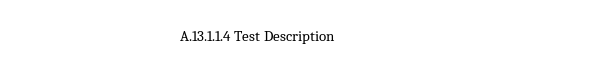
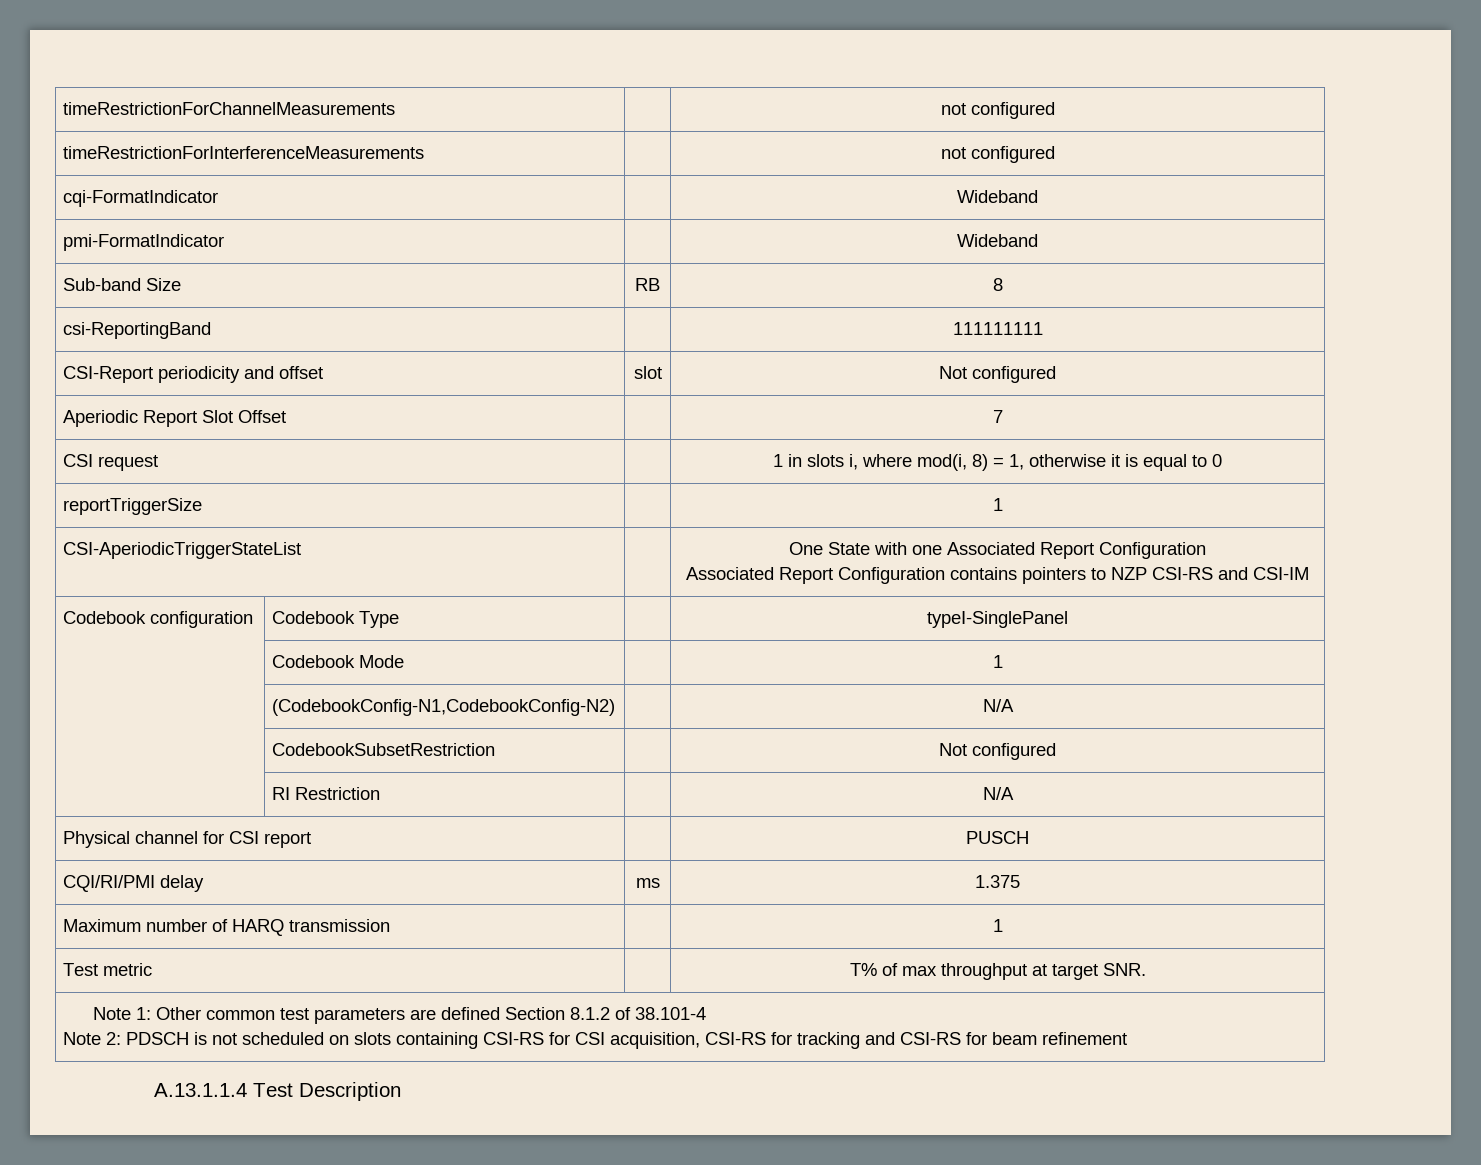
+ timeRestrictionForChannelMeasurements | | not configured
+ timeRestrictionForInterferenceMeasurements | | not configured
+ cqi-FormatIndicator | | Wideband
+ pmi-FormatIndicator | | Wideband
+ Sub-band Size | RB | 8
+ csi-ReportingBand | | 111111111
+ CSI-Report periodicity and offset | slot | Not configured
+ Aperiodic Report Slot Offset | | 7
+ CSI request | | 1 in slots i, where mod(i, 8) = 1, otherwise it is equal to 0
+ reportTriggerSize | | 1
+ CSI-AperiodicTriggerStateList | | One State with one Associated Report Configuration
+ Associated Report Configuration contains pointers to NZP CSI-RS and CSI-IM
+ Codebook configuration | Codebook Type | | typeI-SinglePanel
+ | Codebook Mode | | 1
+ | (CodebookConfig-N1,CodebookConfig-N2) | | N/A
+ | CodebookSubsetRestriction | | Not configured
+ | RI Restriction | | N/A
+ Physical channel for CSI report | | PUSCH
+ CQI/RI/PMI delay | ms | 1.375
+ Maximum number of HARQ transmission | | 1
+ Test metric | | T% of max throughput at target SNR.
+ Note 1: Other common test parameters are defined Section 8.1.2 of 38.101-4
+ Note 2: PDSCH is not scheduled on slots containing CSI-RS for CSI acquisition, CSI-RS for tracking and CSI-RS for beam refinement

